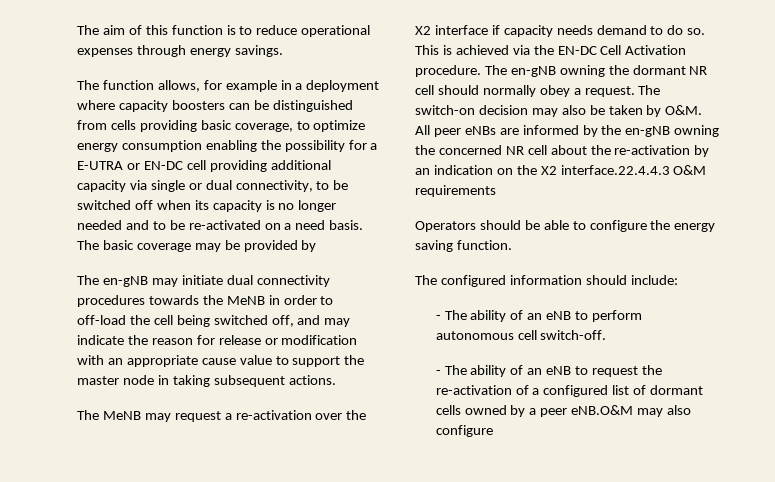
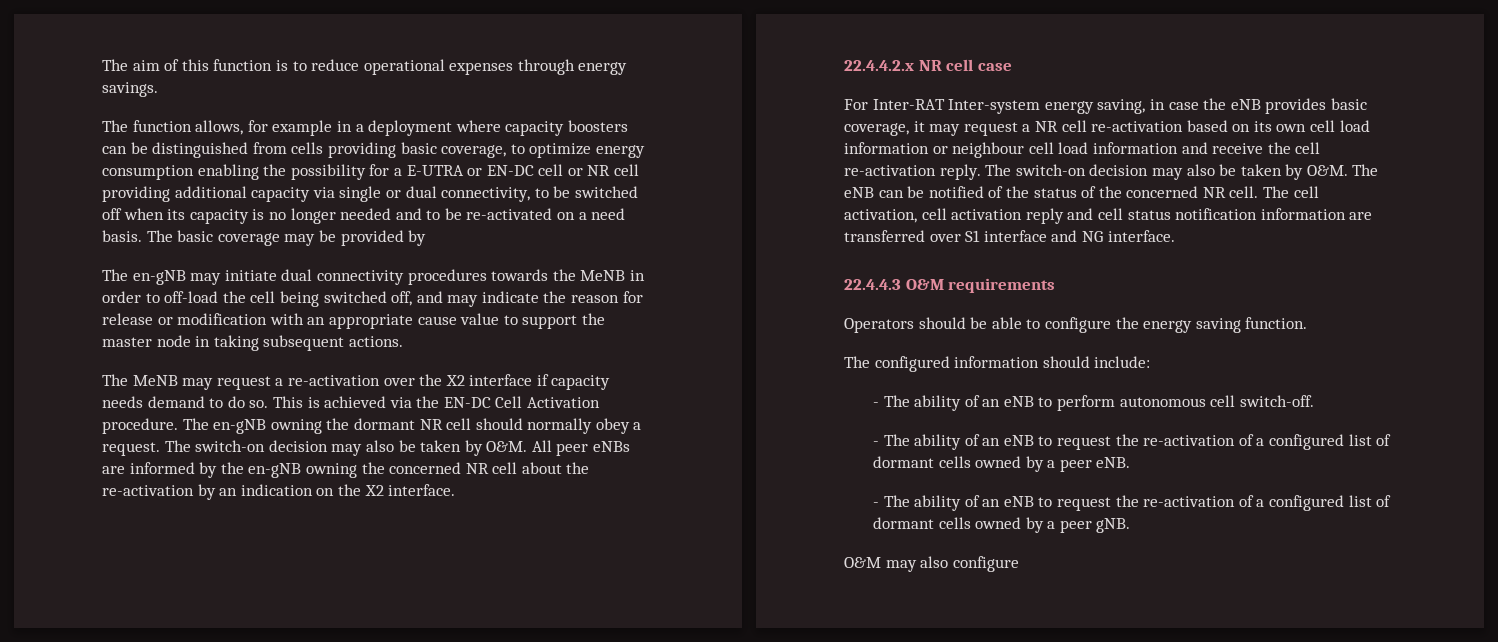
- The function allows, for example in a deployment where capacity boosters can be distinguished from cells providing basic coverage, to optimize energy consumption enabling the possibility for a E-UTRA or EN-DC cell providing additional capacity via single or dual connectivity, to be switched off when its capacity is no longer needed and to be re-activated on a need basis.
+ The function allows, for example in a deployment where capacity boosters can be distinguished from cells providing basic coverage, to optimize energy consumption enabling the possibility for a E-UTRA or EN-DC cell or NR cell providing additional capacity via single or dual connectivity, to be switched off when its capacity is no longer needed and to be re-activated on a need basis.
- The switch-on decision may also be taken by O&M. All peer eNBs are informed by the en-gNB owning the concerned NR cell about the re-activation by an indication on the X2 interface.22.4.4.3 O&M requirements
+ The switch-on decision may also be taken by O&M. All peer eNBs are informed by the en-gNB owning the concerned NR cell about the re-activation by an indication on the X2 interface.
+ 22.4.4.2.x NR cell case
+ For Inter-RAT Inter-system energy saving, in case the eNB provides basic coverage, it may request a NR cell re-activation based on its own cell load information or neighbour cell load information and receive the cell re-activation reply. The switch-on decision may also be taken by O&M. The eNB can be notified of the status of the concerned NR cell. The cell activation, cell activation reply and cell status notification information are transferred over S1 interface and NG interface.
+ 22.4.4.3 O&M requirements
- - The ability of an eNB to request the re-activation of a configured list of dormant cells owned by a peer eNB.O&M may also configure
+ - The ability of an eNB to request the re-activation of a configured list of dormant cells owned by a peer eNB.
+ - The ability of an eNB to request the re-activation of a configured list of dormant cells owned by a peer gNB.
+ O&M may also configure

